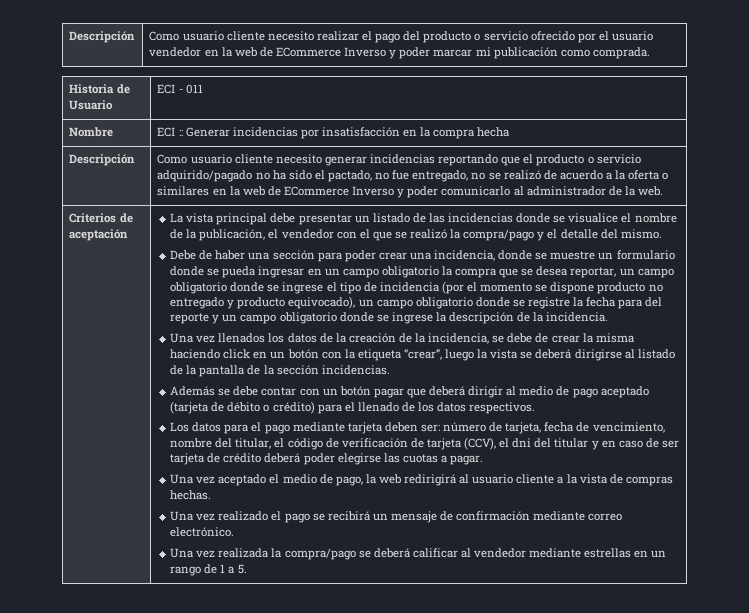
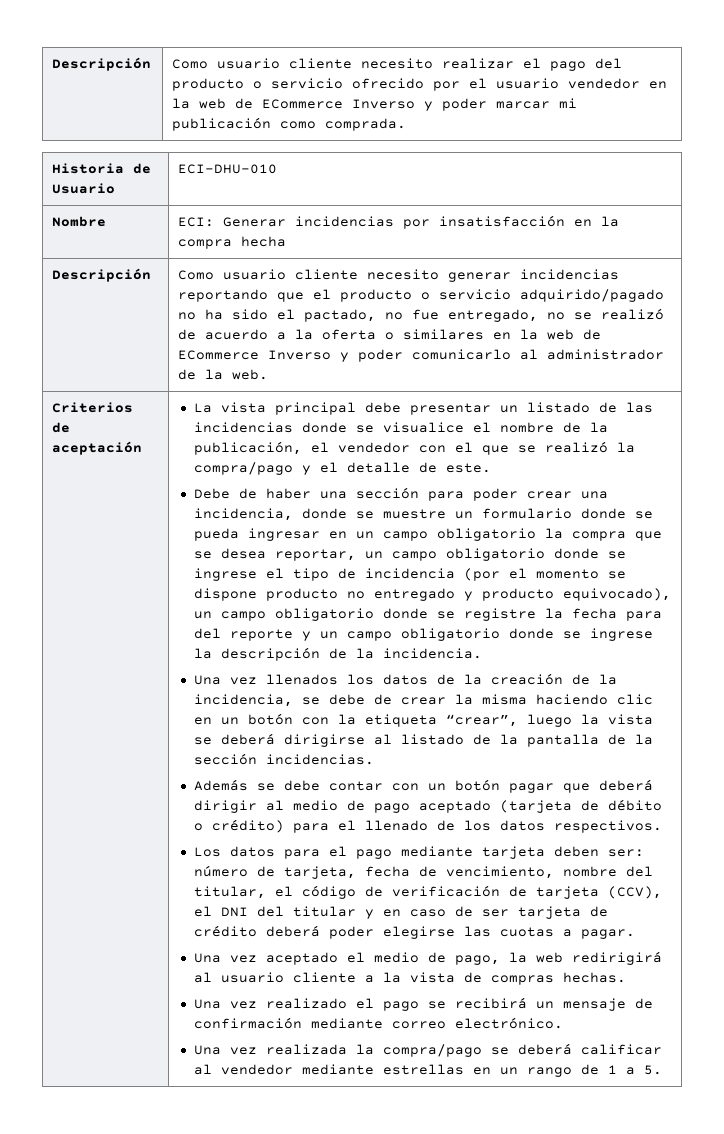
- Historia de Usuario | ECI - 011
+ Historia de Usuario | ECI-DHU-010
- Nombre | ECI :: Generar incidencias por insatisfacción en la compra hecha
+ Nombre | ECI: Generar incidencias por insatisfacción en la compra hecha
- La vista principal debe presentar un listado de las incidencias donde se visualice el nombre de la publicación, el vendedor con el que se realizó la compra/pago y el detalle del mismo.
+ La vista principal debe presentar un listado de las incidencias donde se visualice el nombre de la publicación, el vendedor con el que se realizó la compra/pago y el detalle de este.
- Una vez llenados los datos de la creación de la incidencia, se debe de crear la misma haciendo click en un botón con la etiqueta “crear”, luego la vista se deberá dirigirse al listado de la pantalla de la sección incidencias.
+ Una vez llenados los datos de la creación de la incidencia, se debe de crear la misma haciendo clic en un botón con la etiqueta “crear”, luego la vista se deberá dirigirse al listado de la pantalla de la sección incidencias.
- Los datos para el pago mediante tarjeta deben ser: número de tarjeta, fecha de vencimiento, nombre del titular, el código de verificación de tarjeta (CCV), el dni del titular y en caso de ser tarjeta de crédito deberá poder elegirse las cuotas a pagar.
+ Los datos para el pago mediante tarjeta deben ser: número de tarjeta, fecha de vencimiento, nombre del titular, el código de verificación de tarjeta (CCV), el DNI del titular y en caso de ser tarjeta de crédito deberá poder elegirse las cuotas a pagar.

